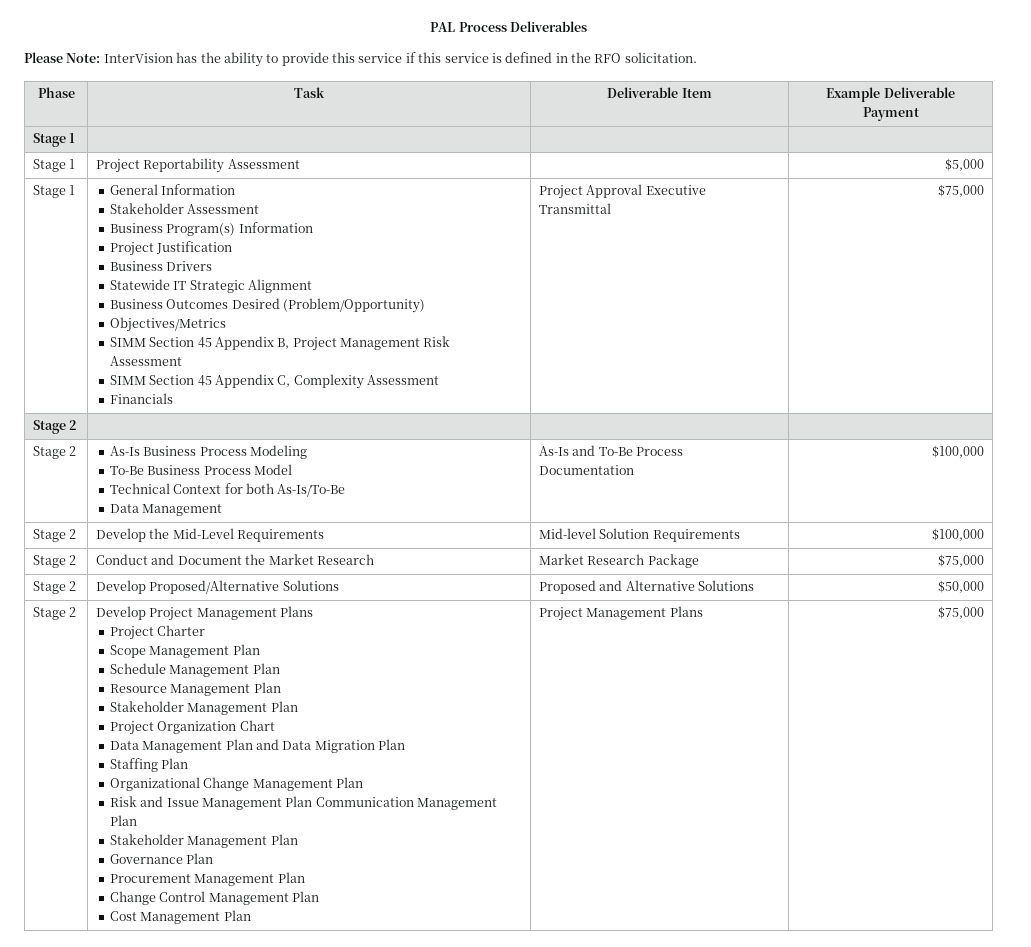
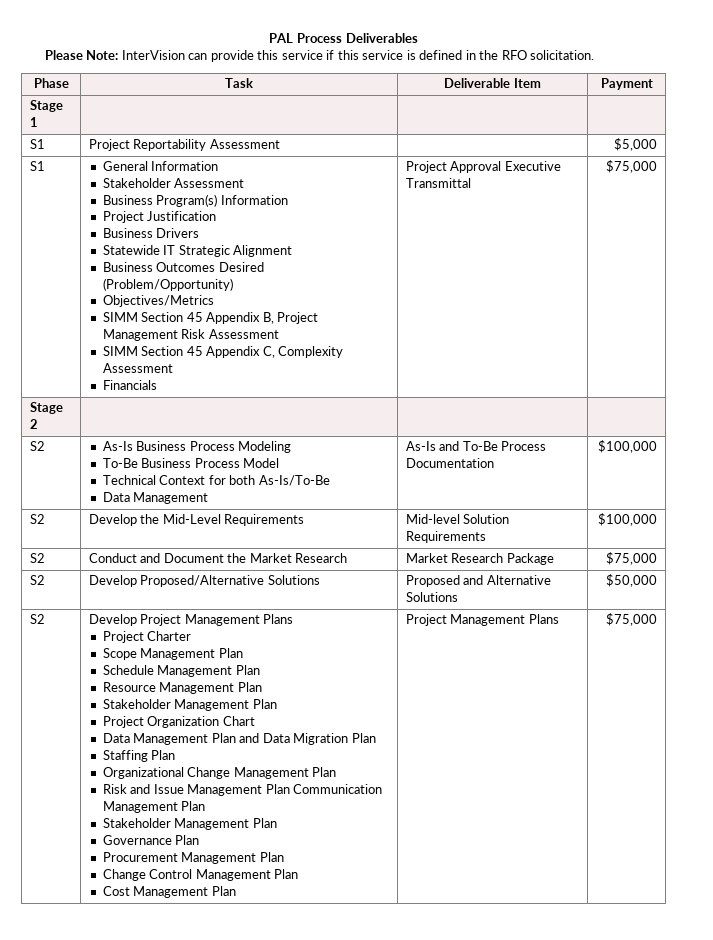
- Please Note: InterVision has the ability to provide this service if this service is defined in the RFO solicitation.
+ Please Note: InterVision can provide this service if this service is defined in the RFO solicitation.
- Phase | Task | Deliverable Item | Example Deliverable Payment
+ Phase | Task | Deliverable Item | Payment
- Stage 1 | Project Reportability Assessment | | $5,000
- Stage 1
+ S1 | Project Reportability Assessment | | $5,000
+ S1
- Stage 2 | As-Is Business Process Modeling
+ S2 | As-Is Business Process Modeling
- Stage 2 | Develop the Mid-Level Requirements | Mid-level Solution Requirements | $100,000
+ S2 | Develop the Mid-Level Requirements | Mid-level Solution Requirements | $100,000
- Stage 2 | Conduct and Document the Market Research | Market Research Package | $75,000
+ S2 | Conduct and Document the Market Research | Market Research Package | $75,000
- Stage 2 | Develop Proposed/Alternative Solutions | Proposed and Alternative Solutions | $50,000
- Stage 2
+ S2 | Develop Proposed/Alternative Solutions | Proposed and Alternative Solutions | $50,000
+ S2

